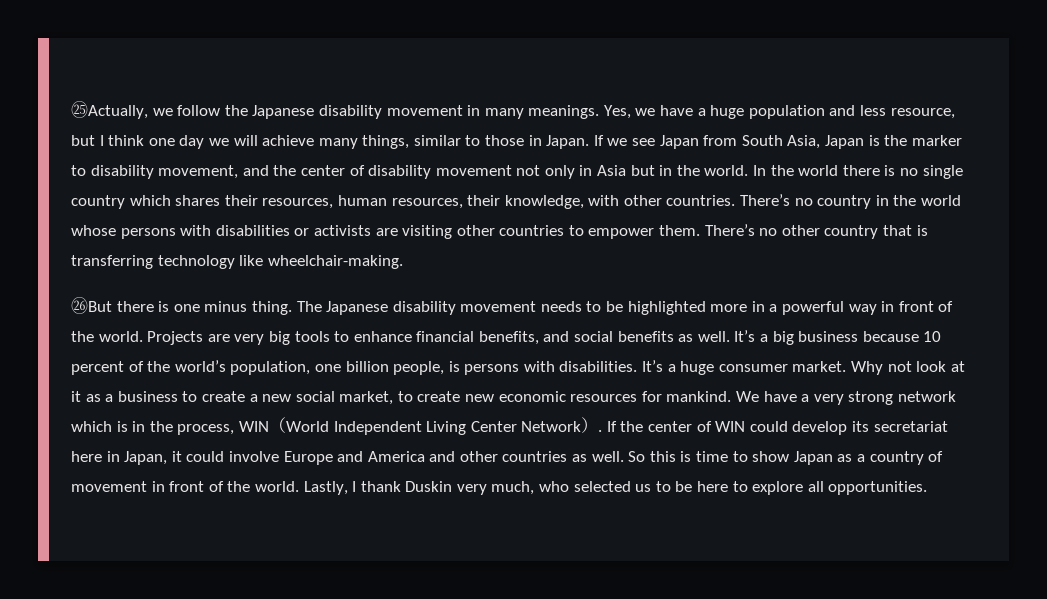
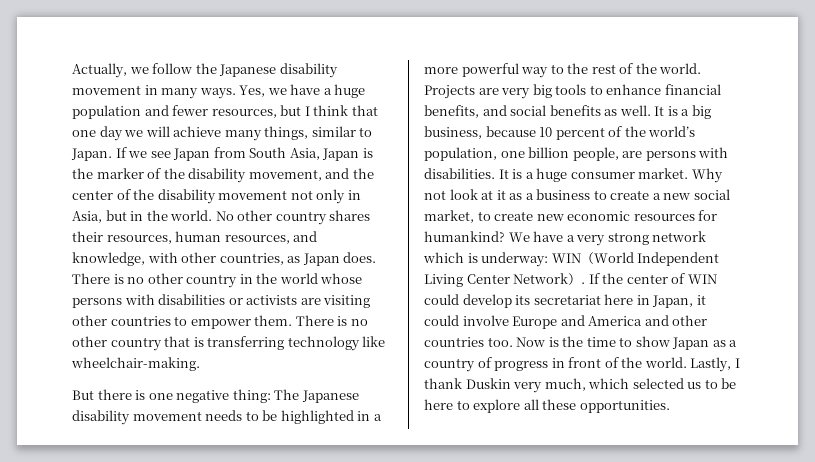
- ㉕Actually, we follow the Japanese disability movement in many meanings.
+ Actually, we follow the Japanese disability movement in many ways.
- Yes, we have a huge population and less resource, but I think one day we will achieve many things, similar to those in Japan.
+ Yes, we have a huge population and fewer resources, but I think that one day we will achieve many things, similar to Japan.
- If we see Japan from South Asia, Japan is the marker to disability movement, and the center of disability movement not only in Asia but in the world.
+ If we see Japan from South Asia, Japan is the marker of the disability movement, and the center of the disability movement not only in Asia, but in the world.
- In the world there is no single country which shares their resources, human resources, their knowledge, with other countries. There’s no country in the world whose persons with disabilities or activists are visiting other countries to empower them.
+ No other country shares their resources, human resources, and knowledge, with other countries, as Japan does. There is no other country in the world whose persons with disabilities or activists are visiting other countries to empower them.
- There’s no other country that is transferring technology like wheelchair-making.
+ There is no other country that is transferring technology like wheelchair-making.
- ㉖But there is one minus thing. The Japanese disability movement needs to be highlighted more in a powerful way in front of the world.
+ But there is one negative thing: The Japanese disability movement needs to be highlighted in a more powerful way to the rest of the world.
- It’s a big business because 10 percent of the world’s population, one billion people, is persons with disabilities.
+ It is a big business, because 10 percent of the world’s population, one billion people, are persons with disabilities.
- It’s a huge consumer market.
+ It is a huge consumer market.
- Why not look at it as a business to create a new social market, to create new economic resources for mankind.
+ Why not look at it as a business to create a new social market, to create new economic resources for humankind?
- We have a very strong network which is in the process, WIN（World Independent Living Center Network）.
+ We have a very strong network which is underway: WIN（World Independent Living Center Network）.
- If the center of WIN could develop its secretariat here in Japan, it could involve Europe and America and other countries as well. So this is time to show Japan as a country of movement in front of the world.
+ If the center of WIN could develop its secretariat here in Japan, it could involve Europe and America and other countries too. Now is the time to show Japan as a country of progress in front of the world.
- Lastly, I thank Duskin very much, who selected us to be here to explore all opportunities.
+ Lastly, I thank Duskin very much, which selected us to be here to explore all these opportunities.

